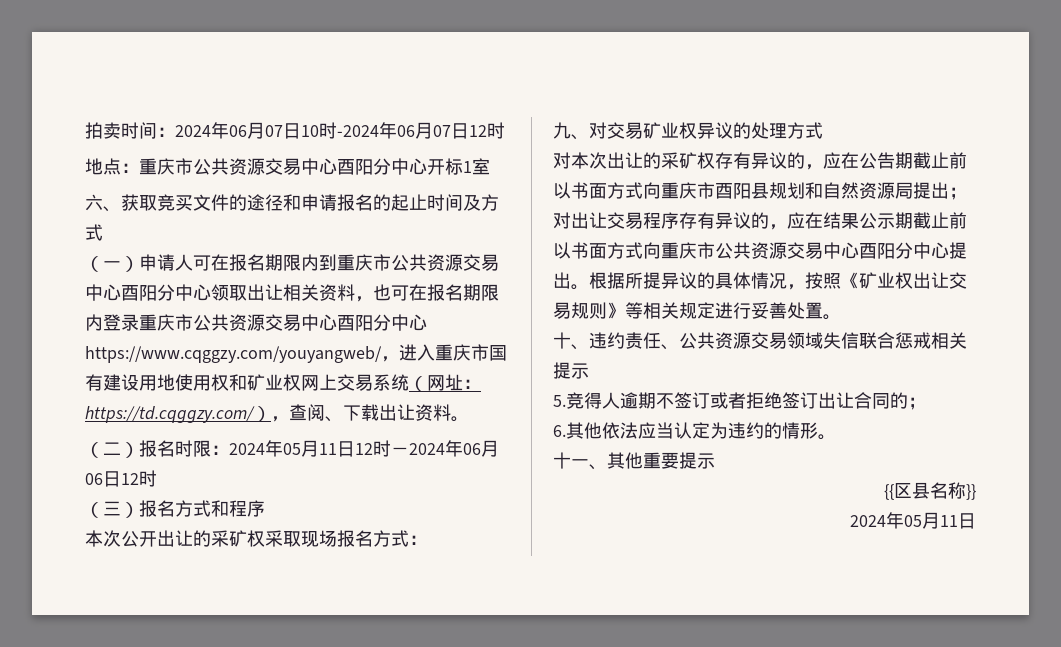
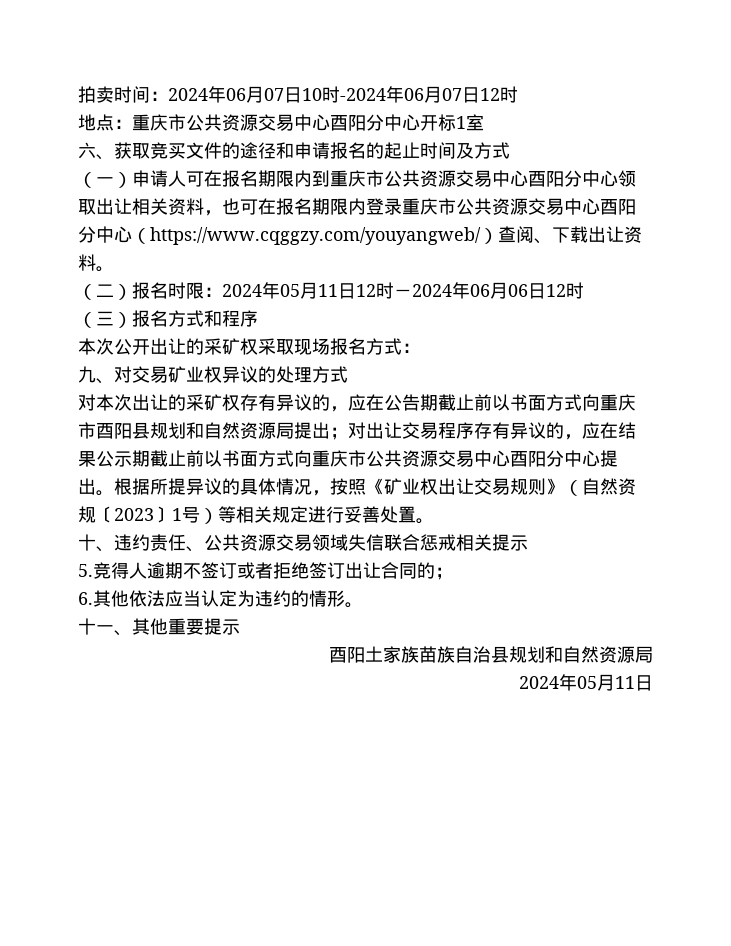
- （一）申请人可在报名期限内到重庆市公共资源交易中心酉阳分中心领取出让相关资料，也可在报名期限内登录重庆市公共资源交易中心酉阳分中心https://www.cqggzy.com/youyangweb/，进入重庆市国有建设用地使用权和矿业权网上交易系统（网址：https://td.cqggzy.com/），查阅、下载出让资料。
+ （一）申请人可在报名期限内到重庆市公共资源交易中心酉阳分中心领取出让相关资料，也可在报名期限内登录重庆市公共资源交易中心酉阳分中心（https://www.cqggzy.com/youyangweb/）查阅、下载出让资料。
- 根据所提异议的具体情况，按照《矿业权出让交易规则》等相关规定进行妥善处置。
+ 根据所提异议的具体情况，按照《矿业权出让交易规则》（自然资规〔2023〕1号）等相关规定进行妥善处置。
- {{区县名称}}
+ 酉阳土家族苗族自治县规划和自然资源局

